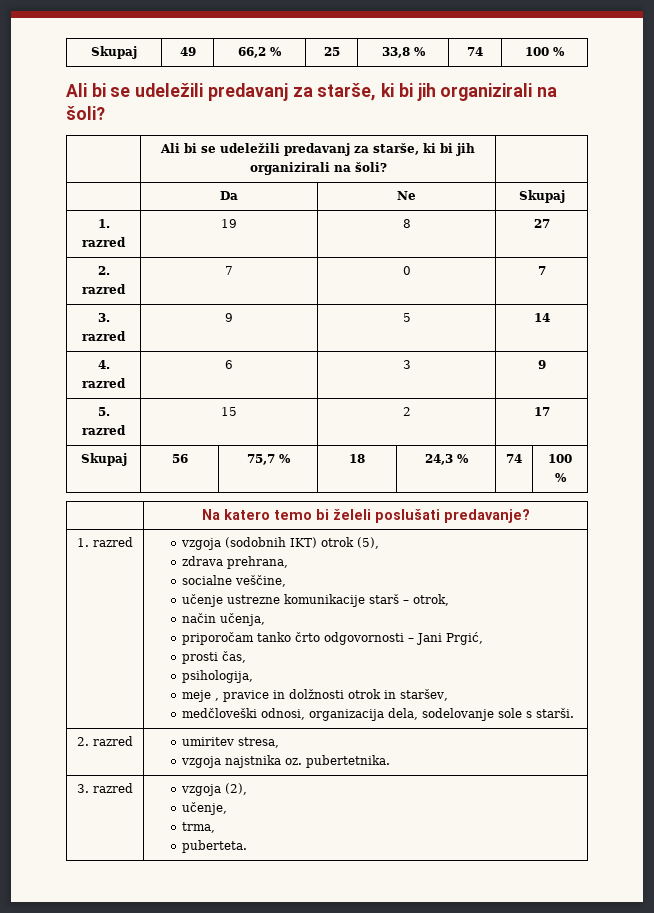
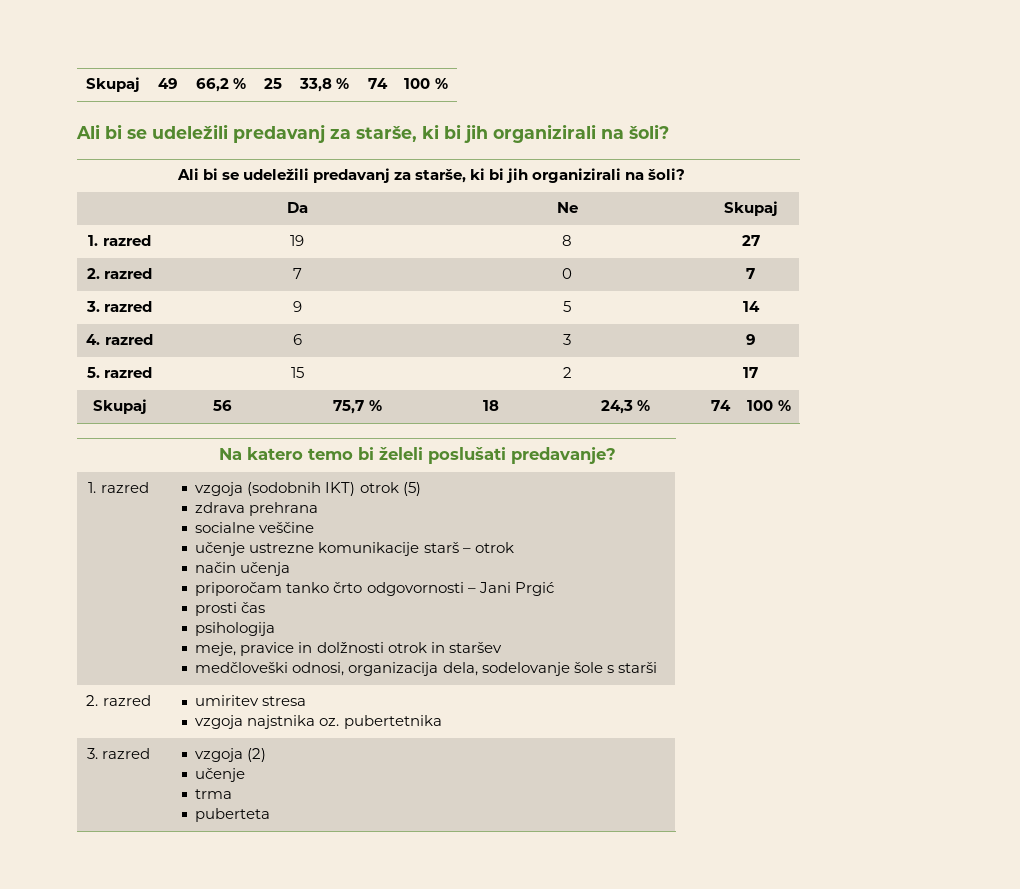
- vzgoja (sodobnih IKT) otrok (5),
+ vzgoja (sodobnih IKT) otrok (5)
- zdrava prehrana,
+ zdrava prehrana
- socialne veščine,
+ socialne veščine
- učenje ustrezne komunikacije starš – otrok,
+ učenje ustrezne komunikacije starš – otrok
- način učenja,
+ način učenja
- priporočam tanko črto odgovornosti – Jani Prgić,
+ priporočam tanko črto odgovornosti – Jani Prgić
- prosti čas,
- psihologija,
- meje , pravice in dolžnosti otrok in staršev,
+ prosti čas
+ psihologija
+ meje, pravice in dolžnosti otrok in staršev
- medčloveški odnosi, organizacija dela, sodelovanje sole s starši.
+ medčloveški odnosi, organizacija dela, sodelovanje šole s starši
- 2. razred | umiritev stresa,
- vzgoja najstnika oz. pubertetnika.
+ 2. razred | umiritev stresa
+ vzgoja najstnika oz. pubertetnika
- 3. razred | vzgoja (2),
- učenje,
- trma,
- puberteta.
+ 3. razred | vzgoja (2)
+ učenje
+ trma
+ puberteta

